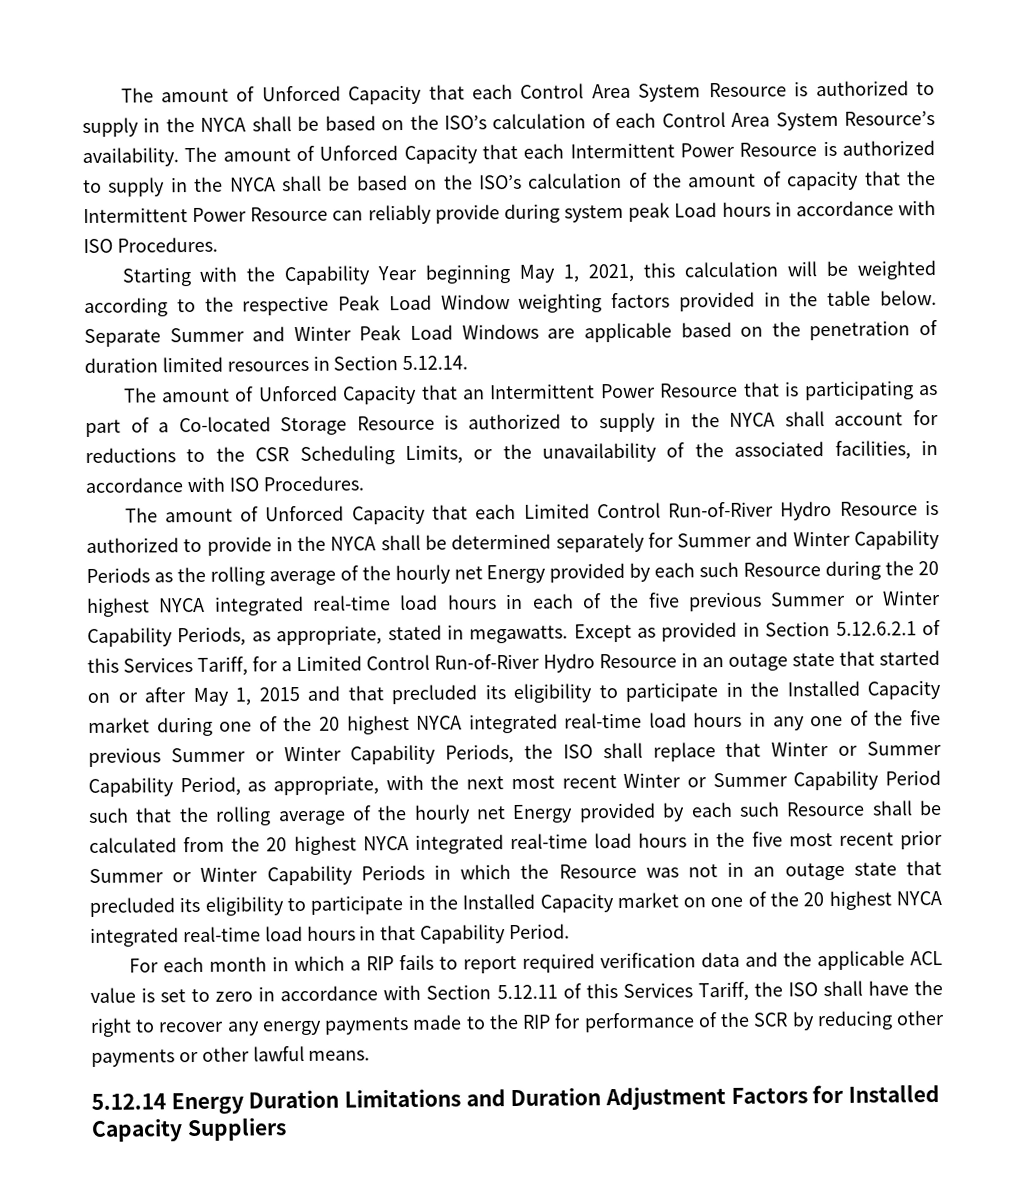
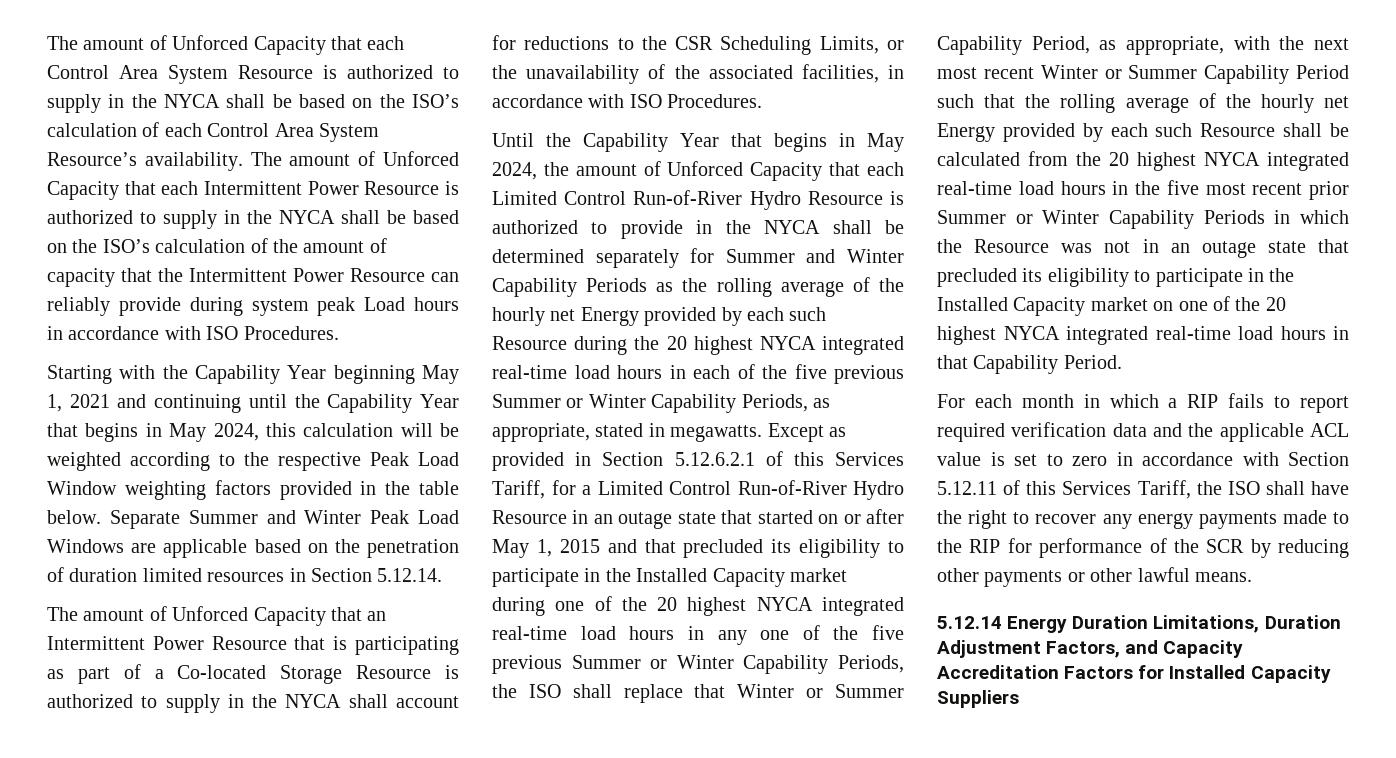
- Starting with the Capability Year beginning May 1, 2021, this calculation will be weighted according to the respective Peak Load Window weighting factors provided in the table below.
+ Starting with the Capability Year beginning May 1, 2021 and continuing until the Capability Year that begins in May 2024, this calculation will be weighted according to the respective Peak Load Window weighting factors provided in the table below.
- The amount of Unforced Capacity that each Limited Control Run-of-River Hydro Resource is authorized to provide in the NYCA shall be determined separately for Summer and Winter Capability Periods as the rolling average of the hourly net Energy provided by each such Resource during the 20 highest NYCA integrated real-time load hours in each of the five previous Summer or Winter Capability Periods, as appropriate, stated in megawatts.
+ Until the Capability Year that begins in May 2024, the amount of Unforced Capacity that each Limited Control Run-of-River Hydro Resource is authorized to provide in the NYCA shall be determined separately for Summer and Winter Capability Periods as the rolling average of the hourly net Energy provided by each such Resource during the 20 highest NYCA integrated real-time load hours in each of the five previous Summer or Winter Capability Periods, as appropriate, stated in megawatts.
- 5.12.14 Energy Duration Limitations and Duration Adjustment Factors for Installed Capacity Suppliers
+ 5.12.14 Energy Duration Limitations, Duration Adjustment Factors, and Capacity Accreditation Factors for Installed Capacity Suppliers

